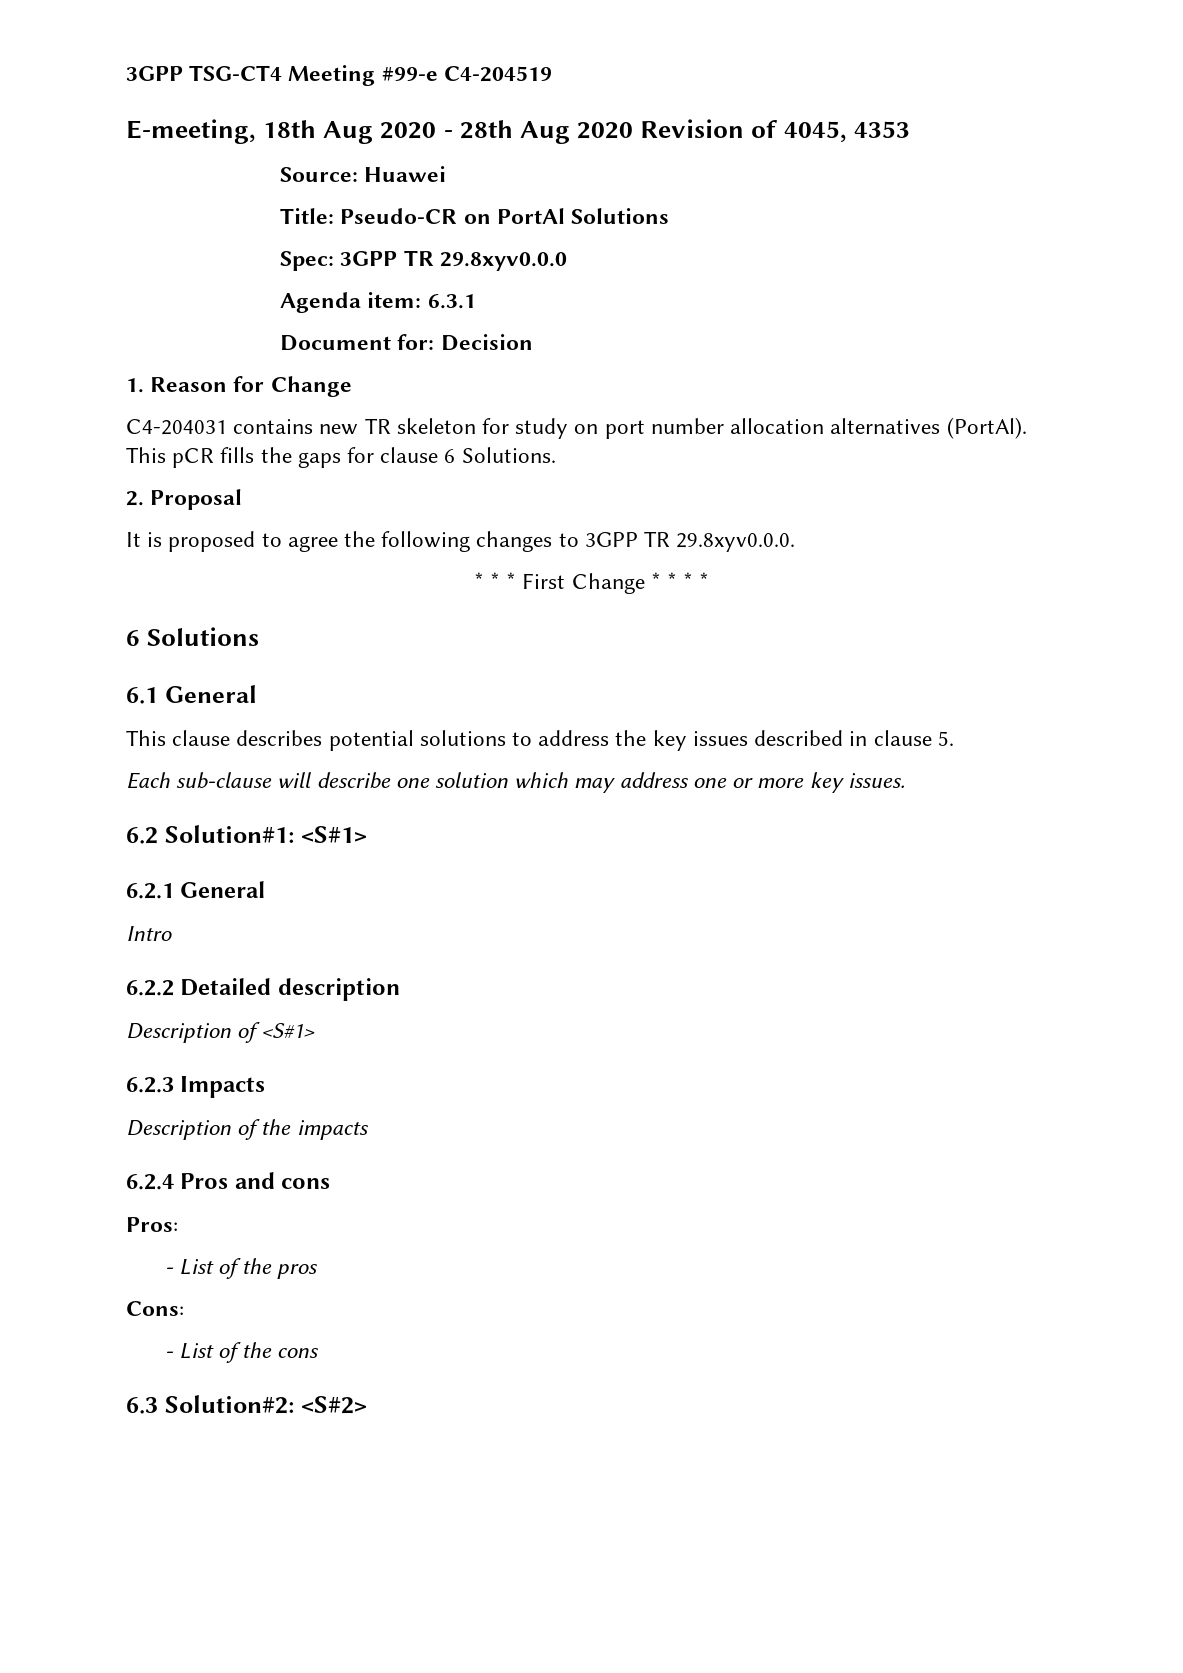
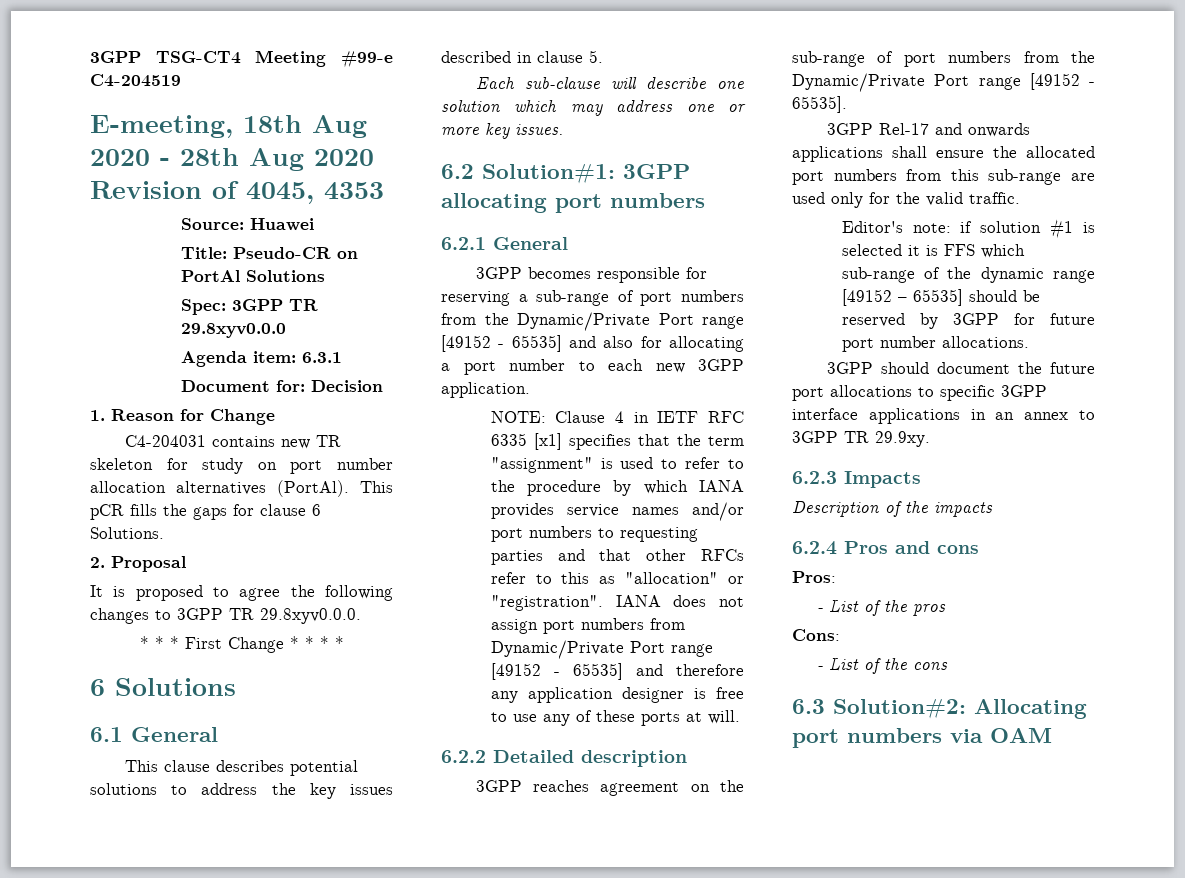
- 6.2 Solution#1: <S#1>
+ 6.2 Solution#1: 3GPP allocating port numbers
  6.2.1 General
- Intro
+ 3GPP becomes responsible for reserving a sub-range of port numbers from the Dynamic/Private Port range [49152 - 65535] and also for allocating a port number to each new 3GPP application.
+ NOTE: Clause 4 in IETF RFC 6335 [x1] specifies that the term "assignment" is used to refer to the procedure by which IANA provides service names and/or port numbers to requesting parties and that other RFCs refer to this as "allocation" or "registration". IANA does not assign port numbers from Dynamic/Private Port range [49152 - 65535] and therefore any application designer is free to use any of these ports at will.
  6.2.2 Detailed description
- Description of <S#1>
+ 3GPP reaches agreement on the sub-range of port numbers from the Dynamic/Private Port range [49152 - 65535].
+ 3GPP Rel-17 and onwards applications shall ensure the allocated port numbers from this sub-range are used only for the valid traffic.
+ Editor's note: if solution #1 is selected it is FFS which sub-range of the dynamic range [49152 – 65535] should be reserved by 3GPP for future port number allocations.
+ 3GPP should document the future port allocations to specific 3GPP interface applications in an annex to 3GPP TR 29.9xy.
- 6.3 Solution#2: <S#2>
+ 6.3 Solution#2: Allocating port numbers via OAM

